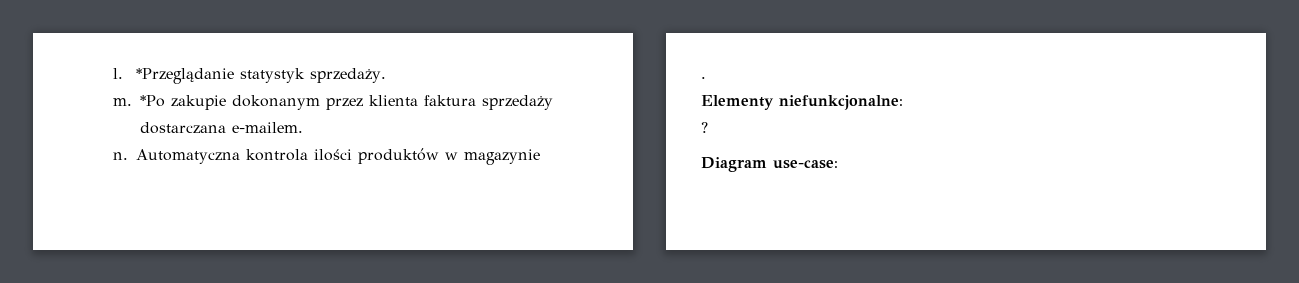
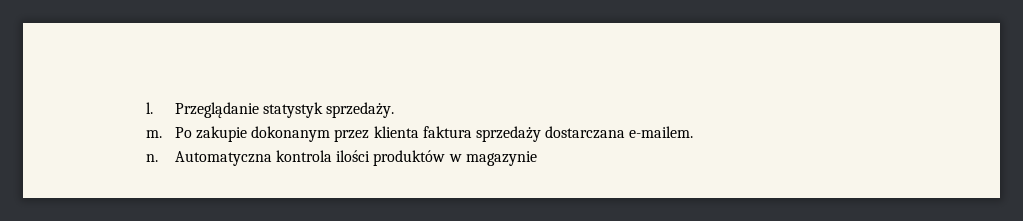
- *Przeglądanie statystyk sprzedaży.
+ Przeglądanie statystyk sprzedaży.
- *Po zakupie dokonanym przez klienta faktura sprzedaży dostarczana e-mailem.
+ Po zakupie dokonanym przez klienta faktura sprzedaży dostarczana e-mailem.
- .
- Elementy niefunkcjonalne:
- ?
- Diagram use-case:

